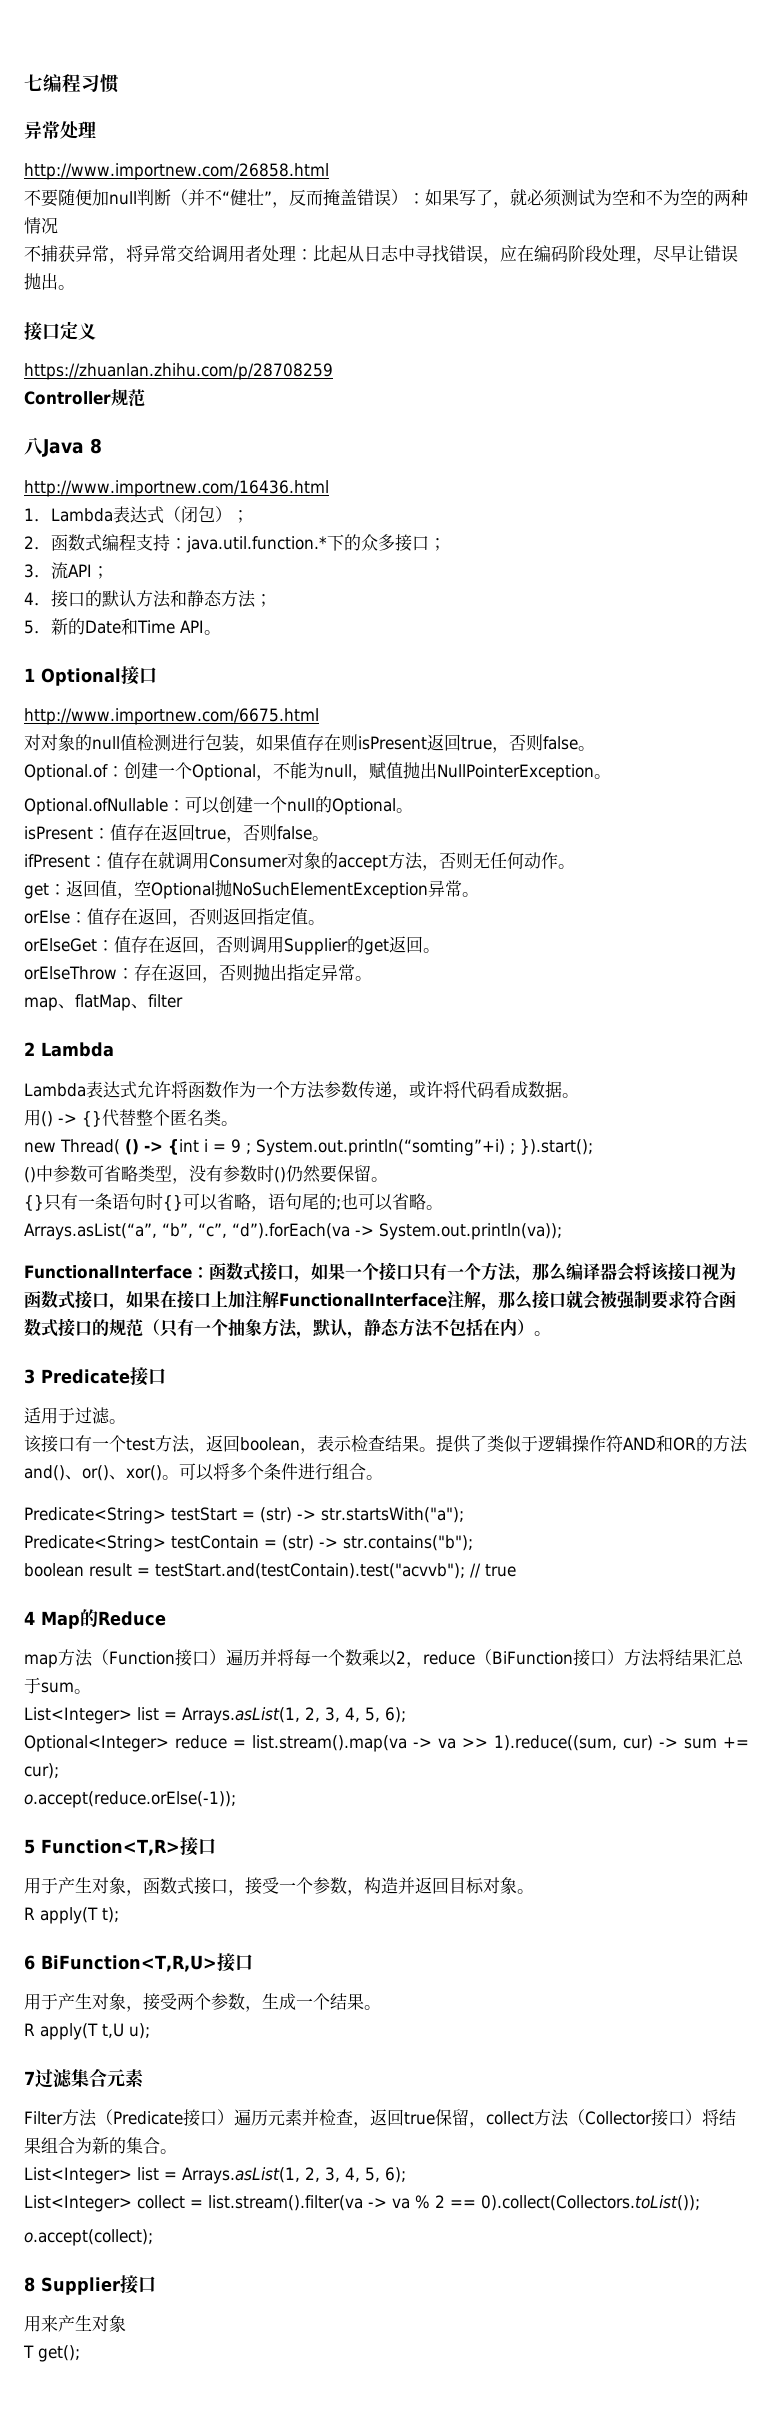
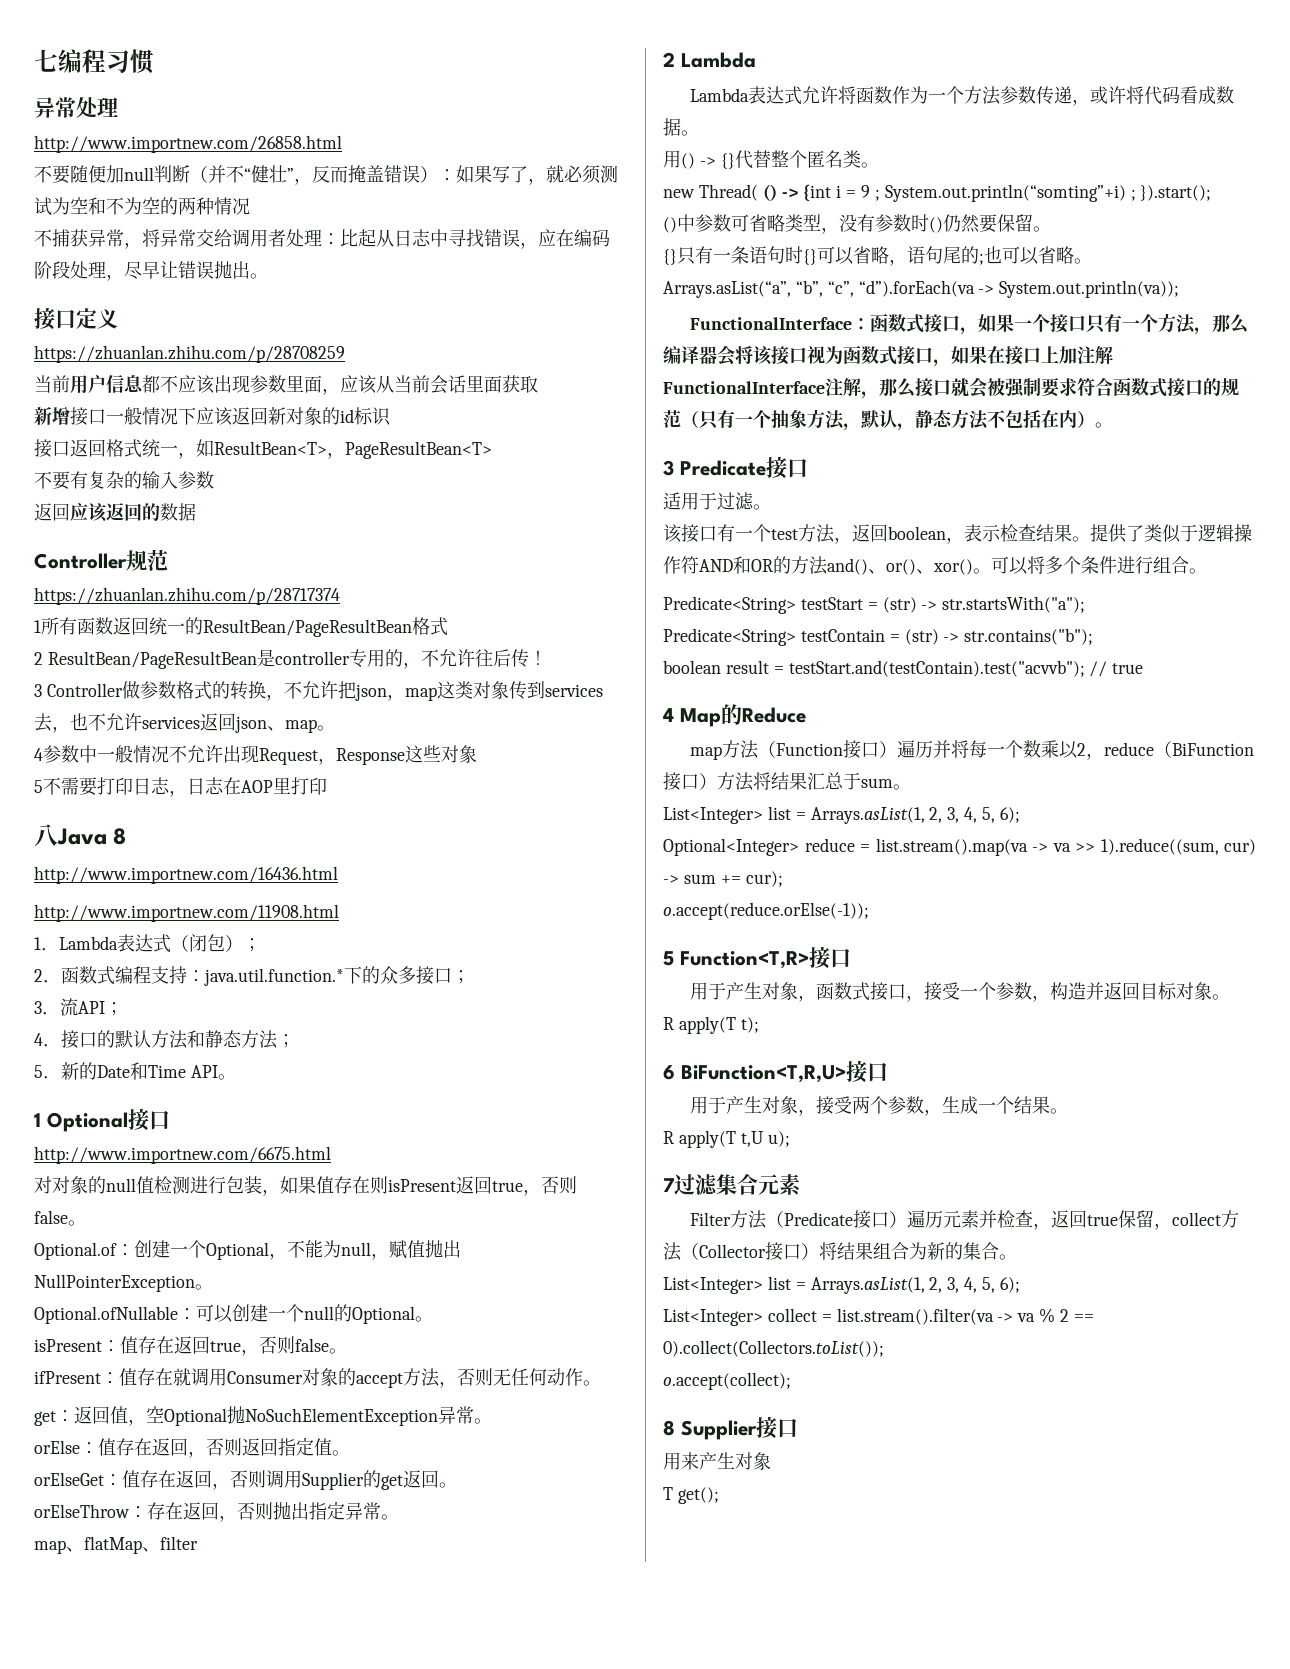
+ 当前用户信息都不应该出现参数里面，应该从当前会话里面获取
+ 新增接口一般情况下应该返回新对象的id标识
+ 接口返回格式统一，如ResultBean<T>，PageResultBean<T>
+ 不要有复杂的输入参数
+ 返回应该返回的数据
  Controller规范
+ https://zhuanlan.zhihu.com/p/28717374
+ 1所有函数返回统一的ResultBean/PageResultBean格式
+ 2 ResultBean/PageResultBean是controller专用的，不允许往后传！
+ 3 Controller做参数格式的转换，不允许把json，map这类对象传到services去，也不允许services返回json、map。
+ 4参数中一般情况不允许出现Request，Response这些对象
+ 5不需要打印日志，日志在AOP里打印
+ http://www.importnew.com/11908.html

